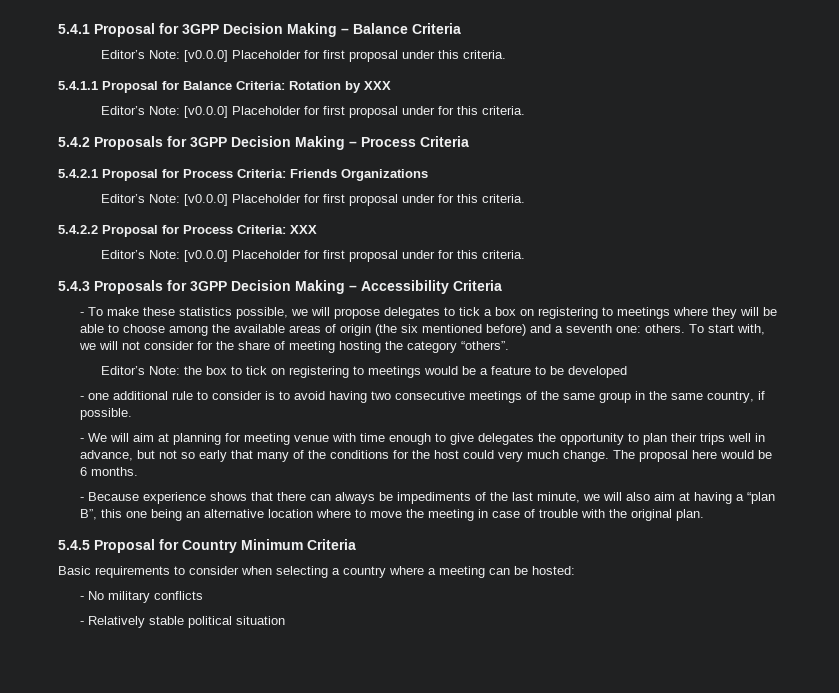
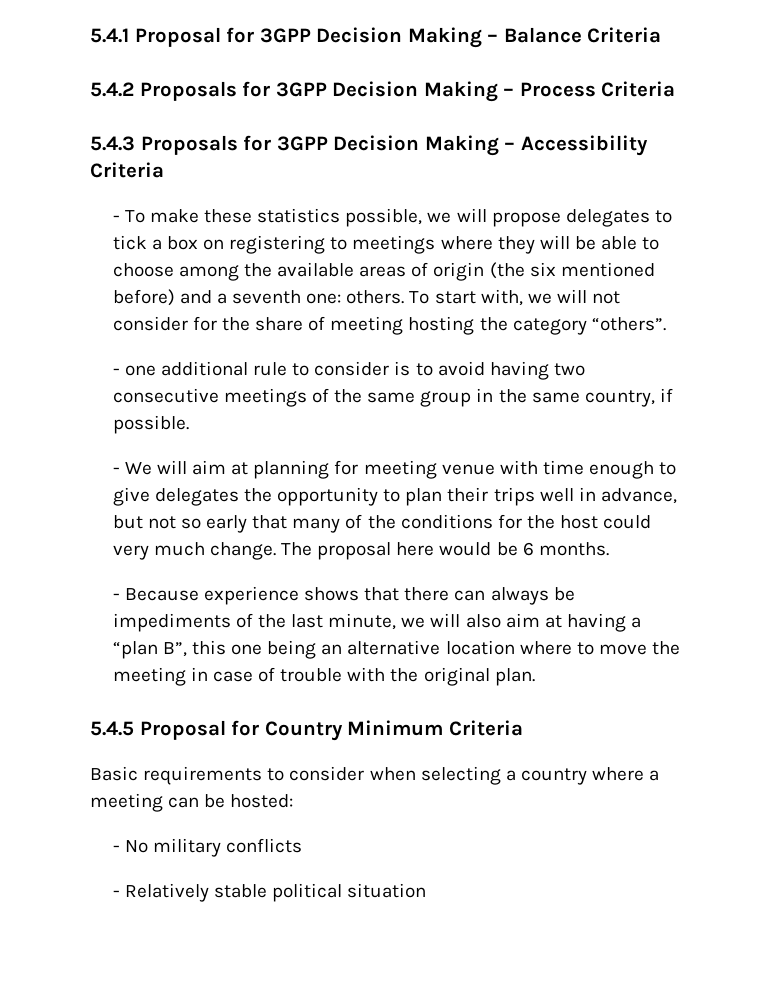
- Editor’s Note: [v0.0.0] Placeholder for first proposal under this criteria.
- 5.4.1.1 Proposal for Balance Criteria: Rotation by XXX
- Editor’s Note: [v0.0.0] Placeholder for first proposal under for this criteria.
- 5.4.2.1 Proposal for Process Criteria: Friends Organizations
- Editor’s Note: [v0.0.0] Placeholder for first proposal under for this criteria.
- 5.4.2.2 Proposal for Process Criteria: XXX
- Editor’s Note: [v0.0.0] Placeholder for first proposal under for this criteria.
- Editor’s Note: the box to tick on registering to meetings would be a feature to be developed

